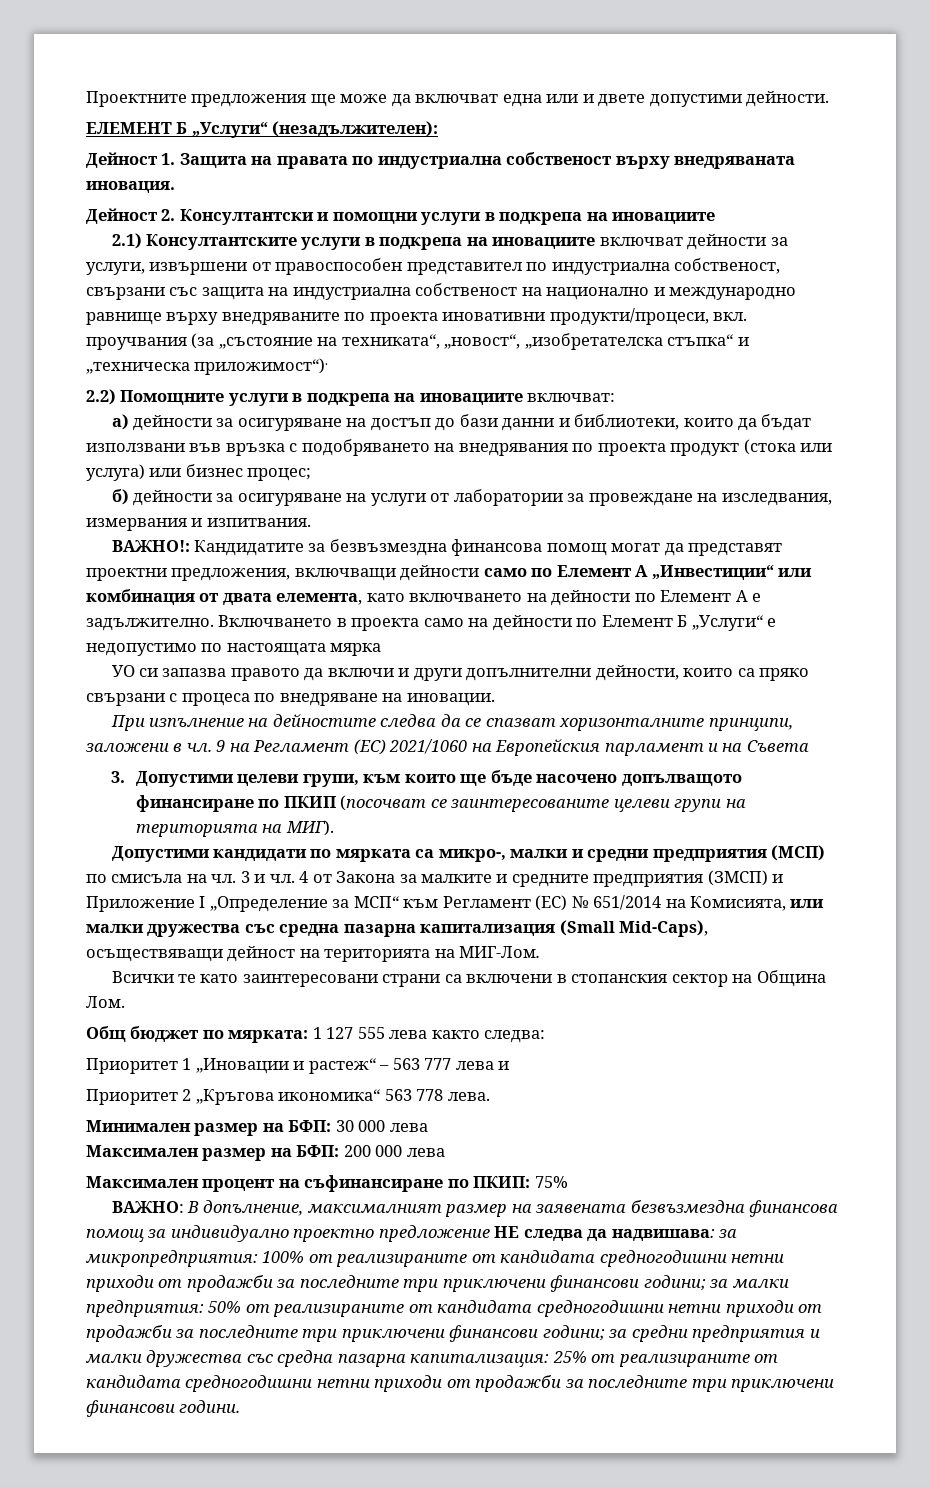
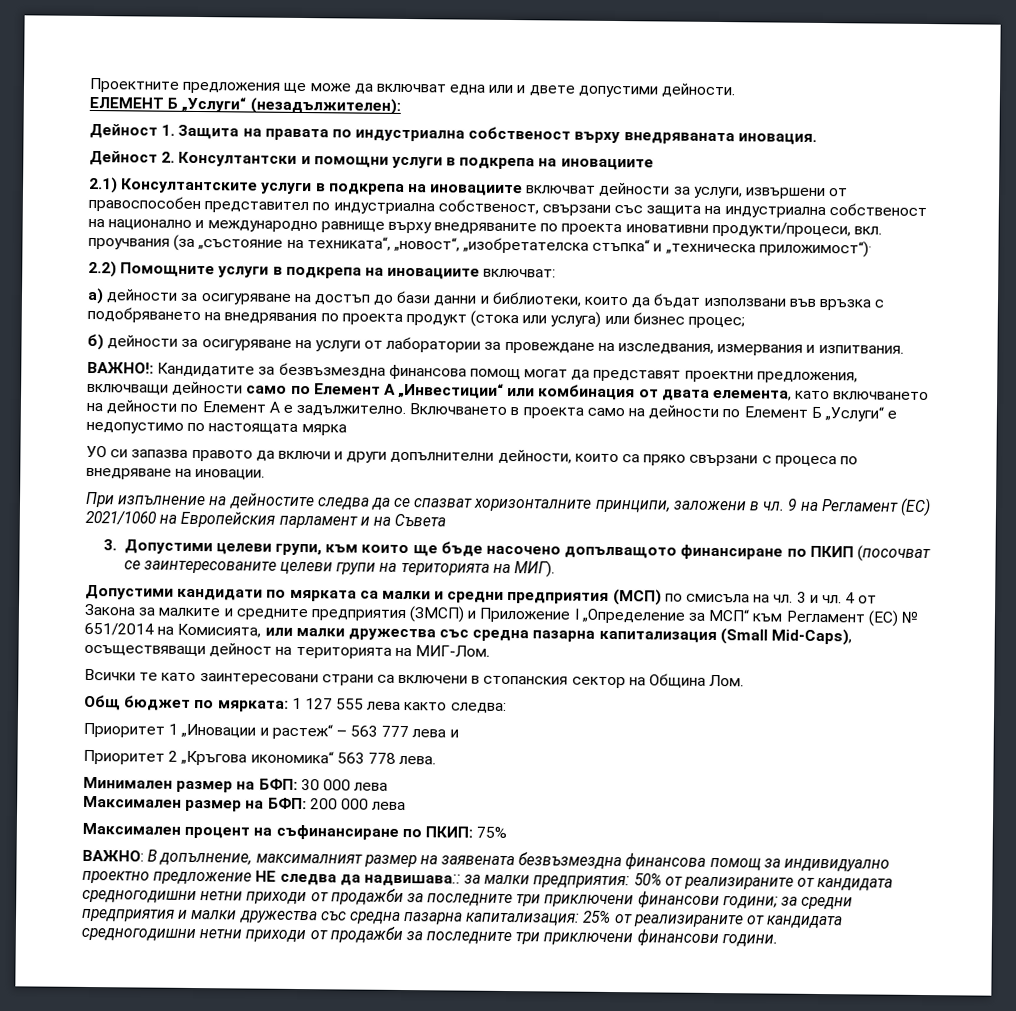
- Допустими кандидати по мярката са микро-, малки и средни предприятия (МСП) по смисъла на чл.
+ Допустими кандидати по мярката са малки и средни предприятия (МСП) по смисъла на чл.
- В допълнение, максималният размер на заявената безвъзмездна финансова помощ за индивидуално проектно предложение НЕ следва да надвишава: за микропредприятия: 100% от реализираните от кандидата средногодишни нетни приходи от продажби за последните три приключени финансови години;
+ В допълнение, максималният размер на заявената безвъзмездна финансова помощ за индивидуално проектно предложение НЕ следва да надвишава::

